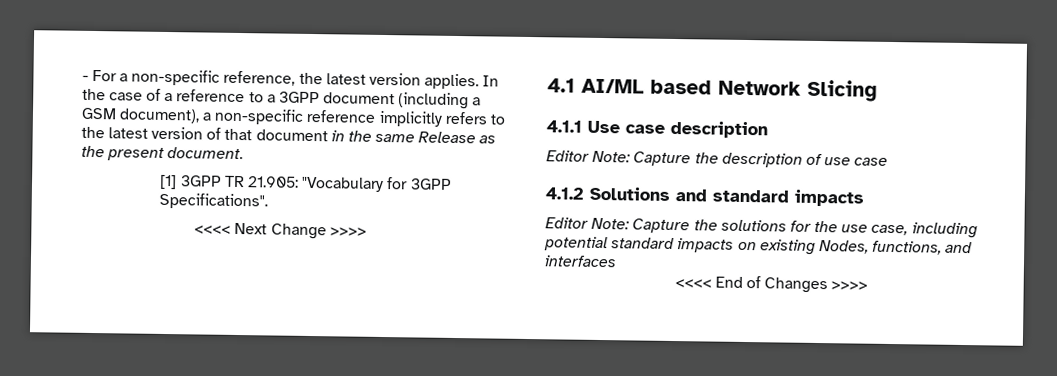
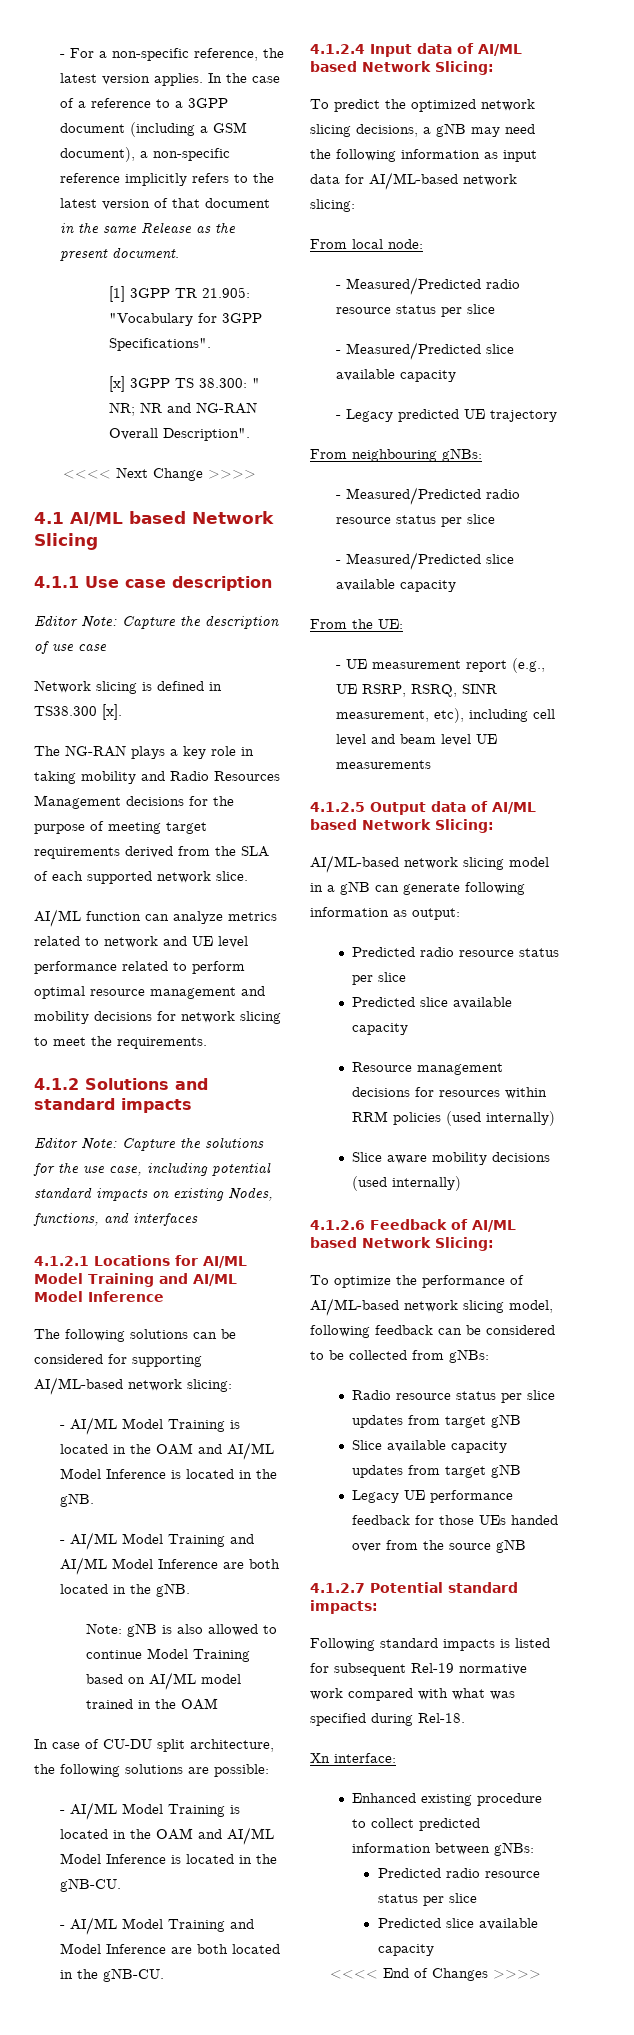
+ [x] 3GPP TS 38.300: " NR; NR and NG-RAN Overall Description".
+ Network slicing is defined in TS38.300 [x].
+ The NG-RAN plays a key role in taking mobility and Radio Resources Management decisions for the purpose of meeting target requirements derived from the SLA of each supported network slice.
+ AI/ML function can analyze metrics related to network and UE level performance related to perform optimal resource management and mobility decisions for network slicing to meet the requirements.
+ 4.1.2.1 Locations for AI/ML Model Training and AI/ML Model Inference
+ The following solutions can be considered for supporting AI/ML-based network slicing:
+ - AI/ML Model Training is located in the OAM and AI/ML Model Inference is located in the gNB.
+ - AI/ML Model Training and AI/ML Model Inference are both located in the gNB.
+ Note: gNB is also allowed to continue Model Training based on AI/ML model trained in the OAM
+ In case of CU-DU split architecture, the following solutions are possible:
+ - AI/ML Model Training is located in the OAM and AI/ML Model Inference is located in the gNB-CU.
+ - AI/ML Model Training and Model Inference are both located in the gNB-CU.
+ 4.1.2.4 Input data of AI/ML based Network Slicing:
+ To predict the optimized network slicing decisions, a gNB may need the following information as input data for AI/ML-based network slicing:
+ From local node:
+ - Measured/Predicted radio resource status per slice
+ - Measured/Predicted slice available capacity
+ - Legacy predicted UE trajectory
+ From neighbouring gNBs:
+ - Measured/Predicted radio resource status per slice
+ - Measured/Predicted slice available capacity
+ From the UE:
+ - UE measurement report (e.g., UE RSRP, RSRQ, SINR measurement, etc), including cell level and beam level UE measurements
+ 4.1.2.5 Output data of AI/ML based Network Slicing:
+ AI/ML-based network slicing model in a gNB can generate following information as output:
+ Predicted radio resource status per slice
+ Predicted slice available capacity
+ Resource management decisions for resources within RRM policies (used internally)
+ Slice aware mobility decisions (used internally)
+ 4.1.2.6 Feedback of AI/ML based Network Slicing:
+ To optimize the performance of AI/ML-based network slicing model, following feedback can be considered to be collected from gNBs:
+ Radio resource status per slice updates from target gNB
+ Slice available capacity updates from target gNB
+ Legacy UE performance feedback for those UEs handed over from the source gNB
+ 4.1.2.7 Potential standard impacts:
+ Following standard impacts is listed for subsequent Rel-19 normative work compared with what was specified during Rel-18.
+ Xn interface:
+ Enhanced existing procedure to collect predicted information between gNBs:
+ Predicted radio resource status per slice
+ Predicted slice available capacity

